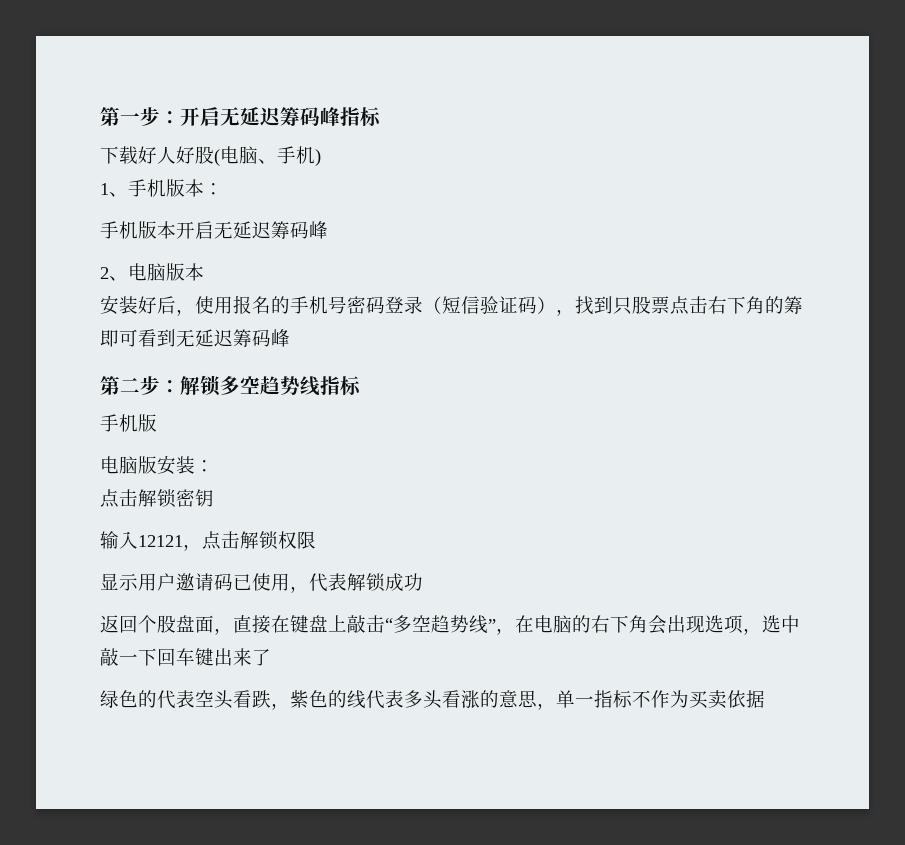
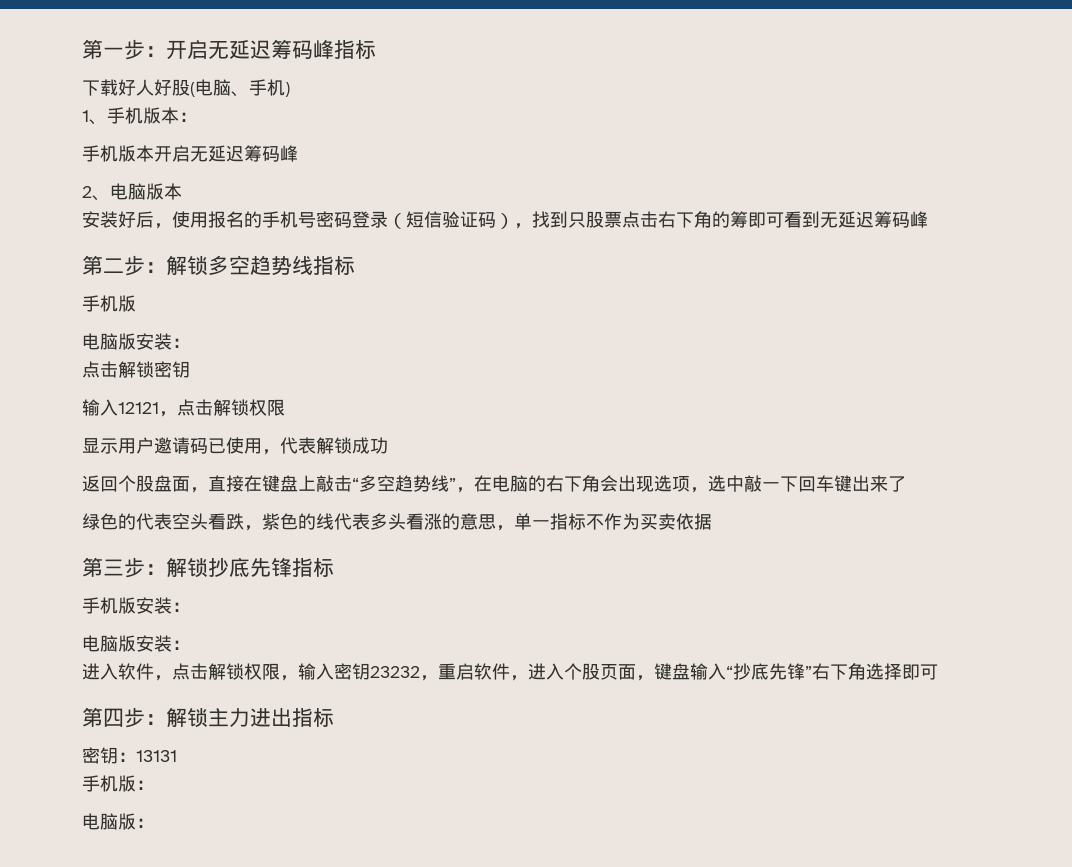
+ 第三步：解锁抄底先锋指标
+ 手机版安装：
+ 电脑版安装：
+ 进入软件，点击解锁权限，输入密钥23232，重启软件，进入个股页面，键盘输入“抄底先锋”右下角选择即可
+ 第四步：解锁主力进出指标
+ 密钥：13131
+ 手机版：
+ 电脑版：

